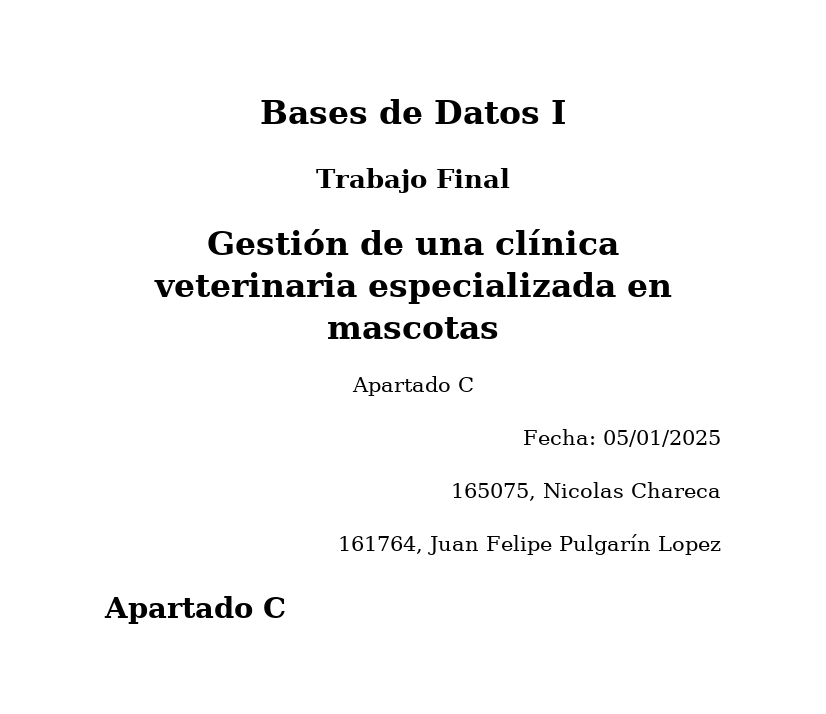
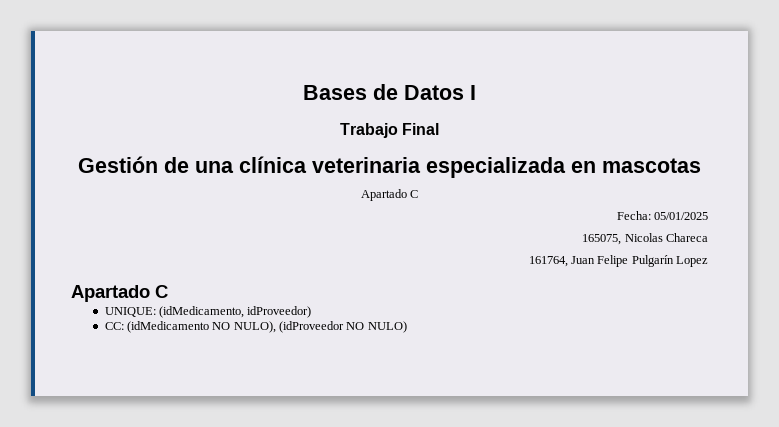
+ UNIQUE: (idMedicamento, idProveedor)
+ CC: (idMedicamento NO NULO), (idProveedor NO NULO)

